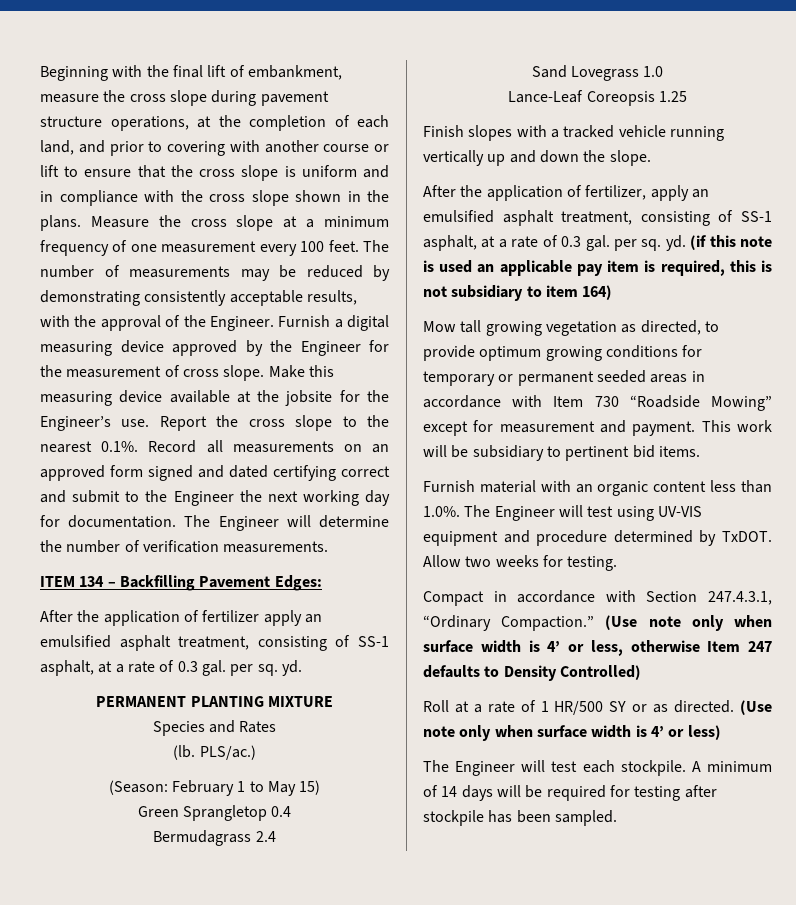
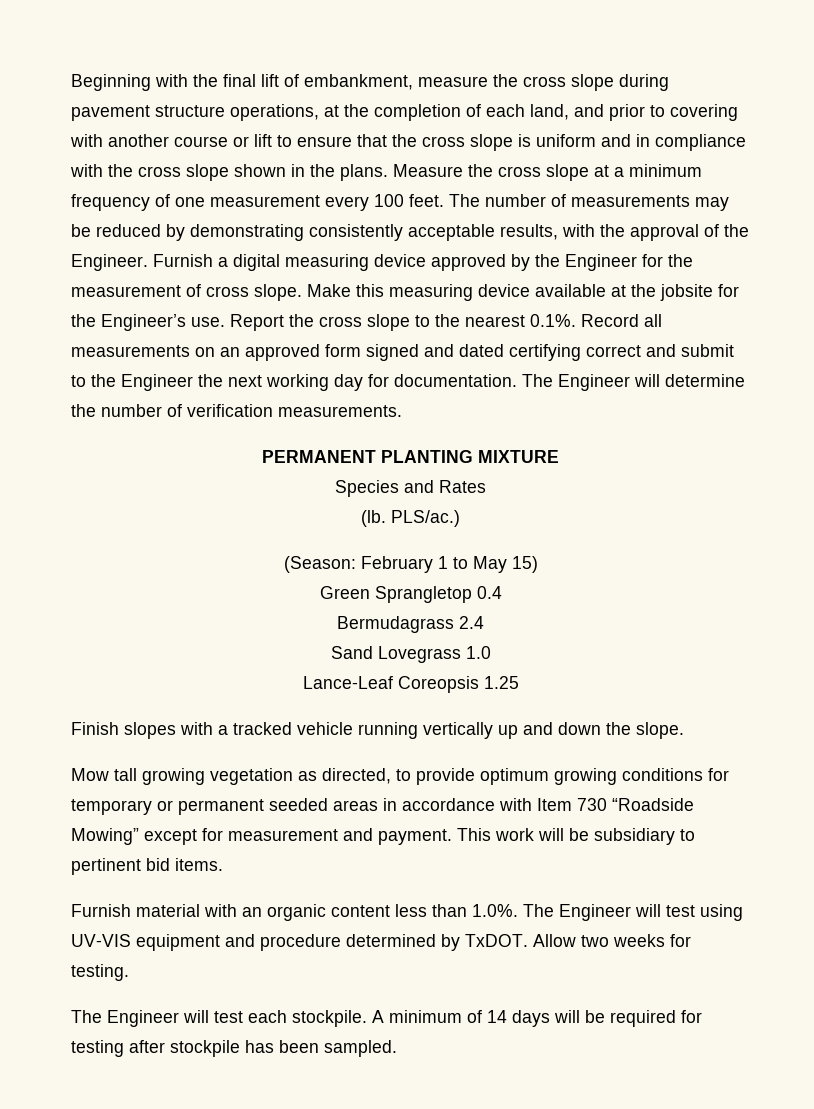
- ITEM 134 – Backfilling Pavement Edges:
- After the application of fertilizer apply an emulsified asphalt treatment, consisting of SS-1 asphalt, at a rate of 0.3 gal. per sq. yd.
- After the application of fertilizer, apply an emulsified asphalt treatment, consisting of SS-1 asphalt, at a rate of 0.3 gal. per sq. yd. (if this note is used an applicable pay item is required, this is not subsidiary to item 164)
- Compact in accordance with Section 247.4.3.1, “Ordinary Compaction.” (Use note only when surface width is 4’ or less, otherwise Item 247 defaults to Density Controlled)
- Roll at a rate of 1 HR/500 SY or as directed. (Use note only when surface width is 4’ or less)

